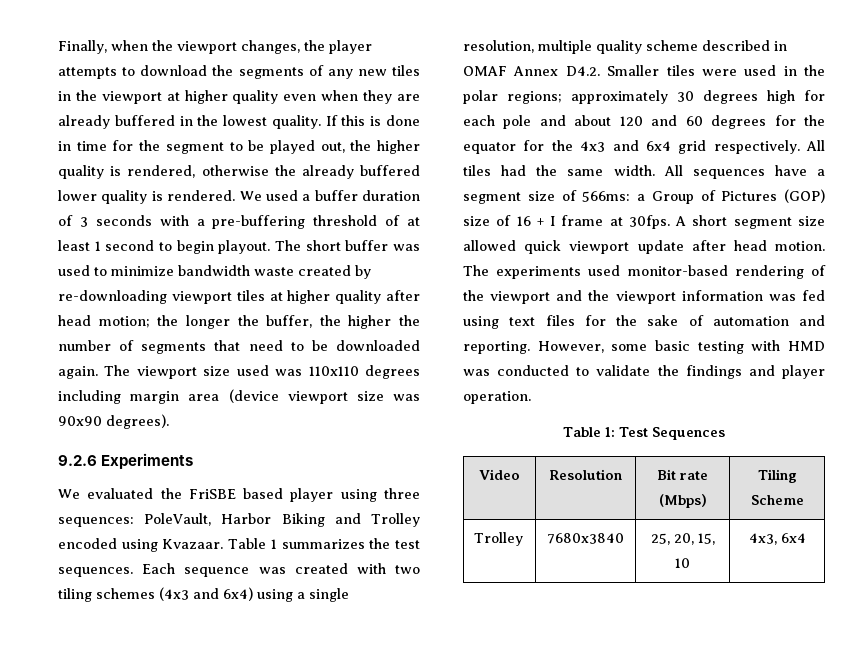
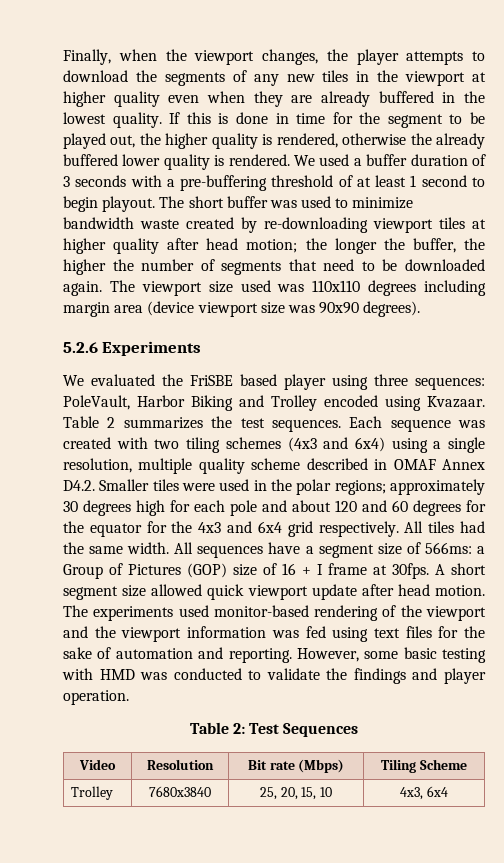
- 9.2.6 Experiments
+ 5.2.6 Experiments
- Table 1 summarizes the test sequences.
+ Table 2 summarizes the test sequences.
- Table 1: Test Sequences
+ Table 2: Test Sequences

